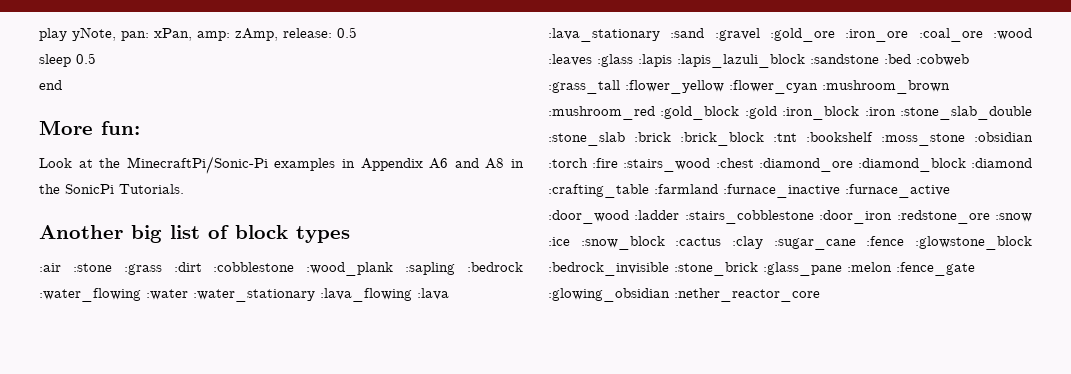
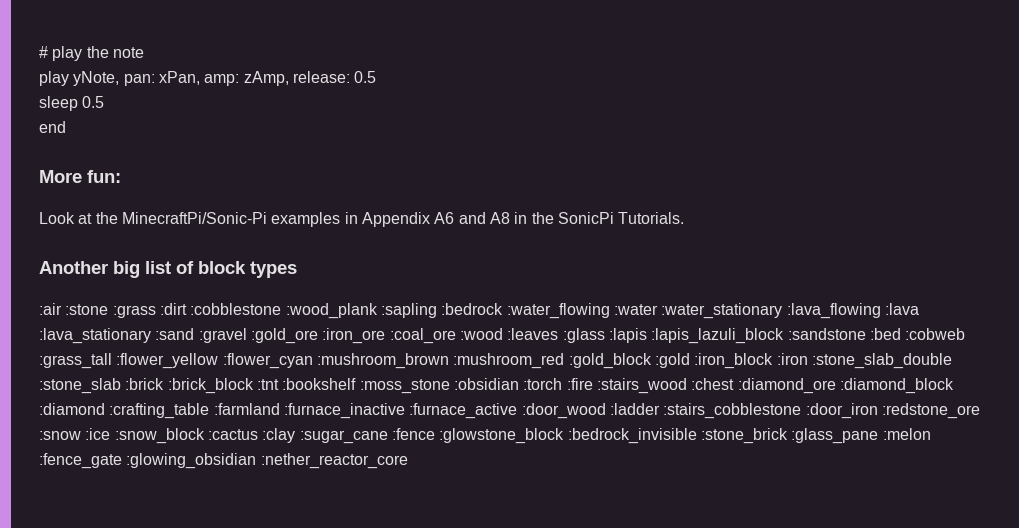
+ # play the note

